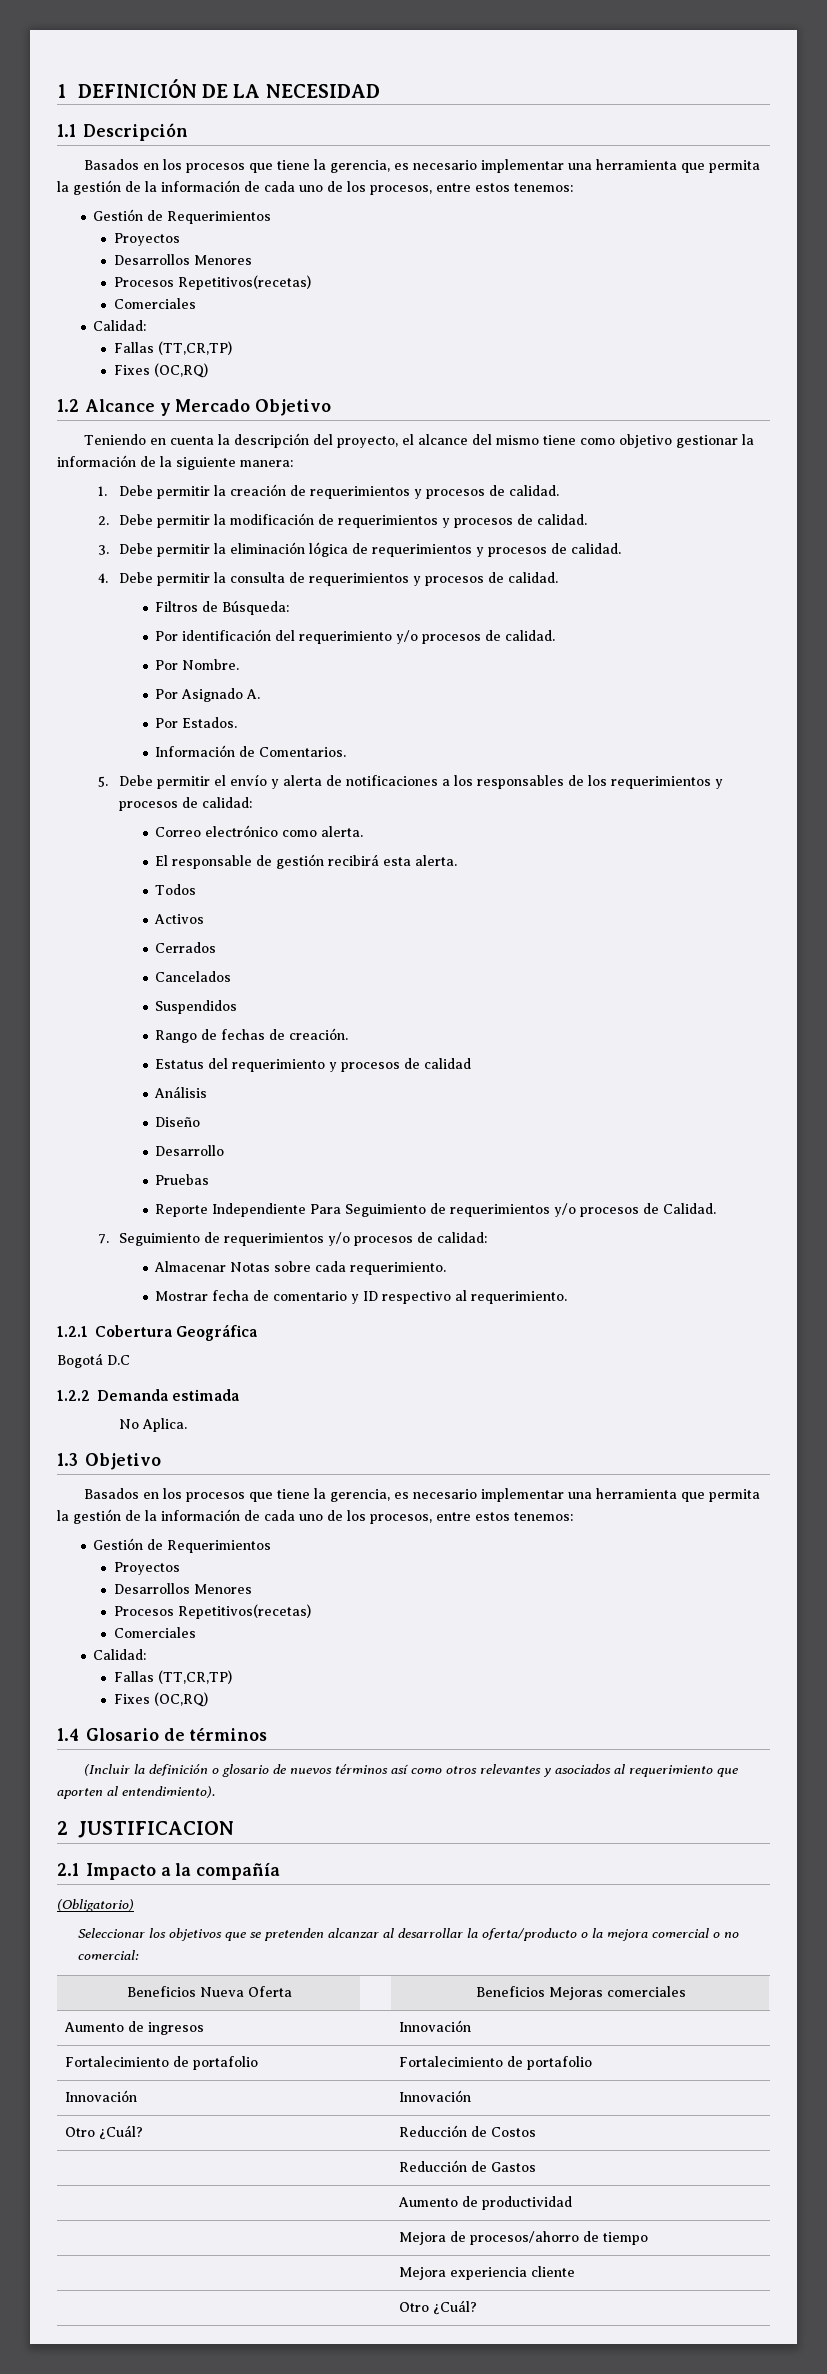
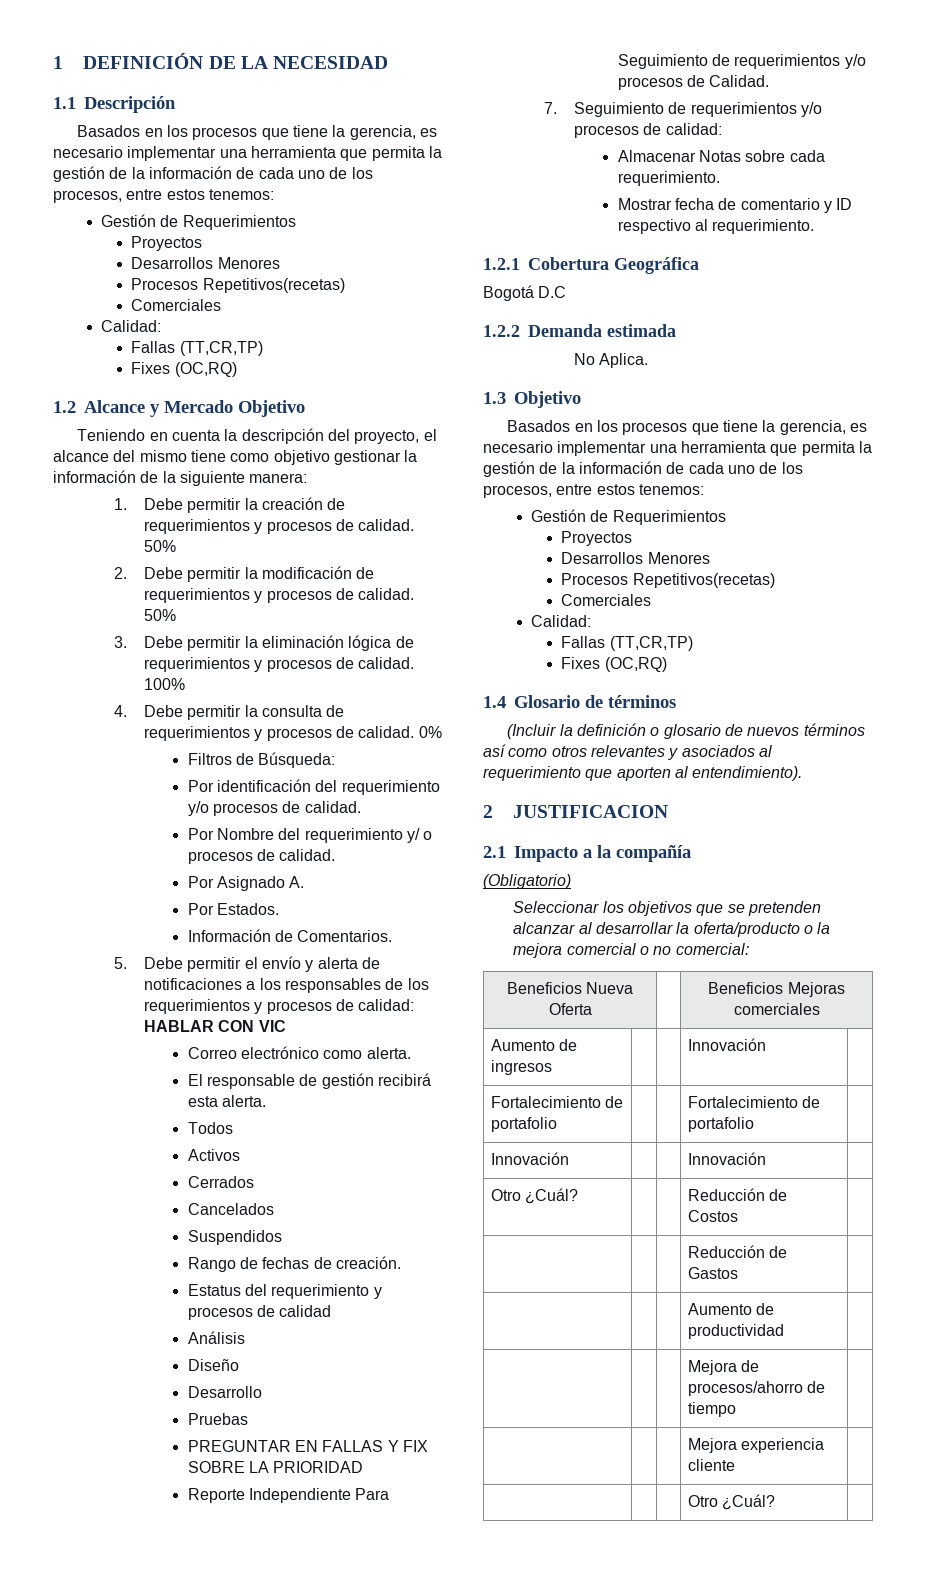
- 1. Debe permitir la creación de requerimientos y procesos de calidad.
+ 1. Debe permitir la creación de requerimientos y procesos de calidad. 50%
- 2. Debe permitir la modificación de requerimientos y procesos de calidad.
+ 2. Debe permitir la modificación de requerimientos y procesos de calidad. 50%
+ 100%
+ 0%
- Por Nombre.
+ Por Nombre del requerimiento y/ o procesos de calidad.
- 5. Debe permitir el envío y alerta de notificaciones a los responsables de los requerimientos y procesos de calidad:
+ 5. Debe permitir el envío y alerta de notificaciones a los responsables de los requerimientos y procesos de calidad: HABLAR CON VIC
+ PREGUNTAR EN FALLAS Y FIX SOBRE LA PRIORIDAD

